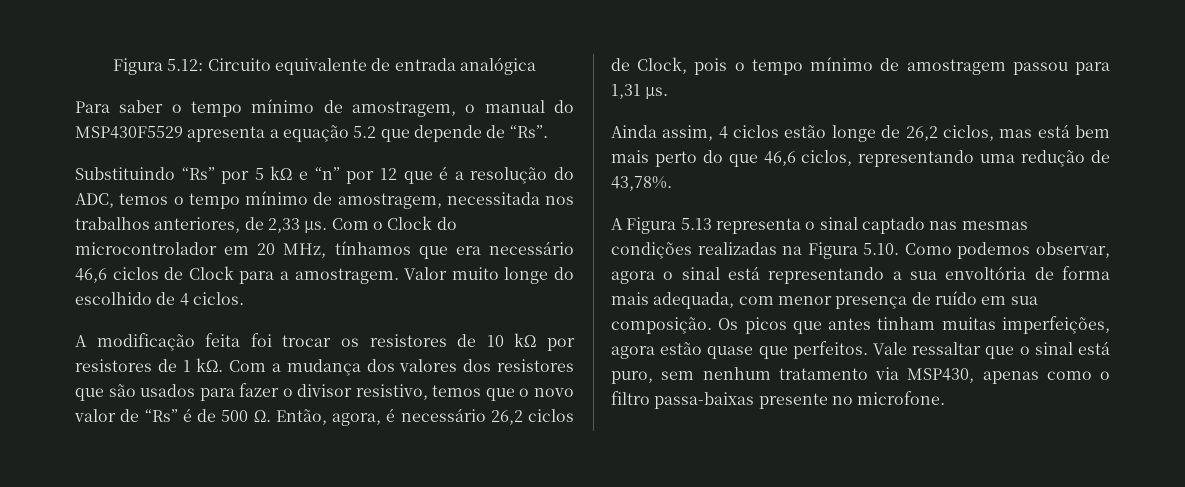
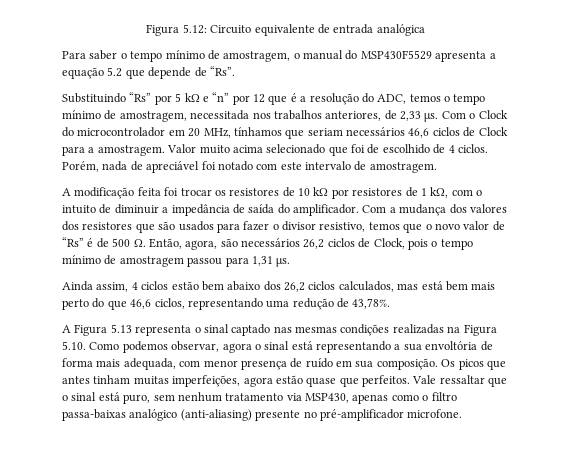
- Com o Clock do microcontrolador em 20 MHz, tínhamos que era necessário 46,6 ciclos de Clock para a amostragem.
+ Com o Clock do microcontrolador em 20 MHz, tínhamos que seriam necessários 46,6 ciclos de Clock para a amostragem.
- Valor muito longe do escolhido de 4 ciclos.
+ Valor muito acima selecionado que foi de escolhido de 4 ciclos. Porém, nada de apreciável foi notado com este intervalo de amostragem.
- A modificação feita foi trocar os resistores de 10 kΩ por resistores de 1 kΩ.
+ A modificação feita foi trocar os resistores de 10 kΩ por resistores de 1 kΩ, com o intuito de diminuir a impedância de saída do amplificador.
- Com a mudança dos valores dos resistores que são usados para fazer o divisor resistivo, temos que o novo valor de “Rs” é de 500 Ω. Então, agora, é necessário 26,2 ciclos de Clock, pois o tempo mínimo de amostragem passou para 1,31 µs.
+ Com a mudança dos valores dos resistores que são usados para fazer o divisor resistivo, temos que o novo valor de “Rs” é de 500 Ω. Então, agora, são necessários 26,2 ciclos de Clock, pois o tempo mínimo de amostragem passou para 1,31 µs.
- Ainda assim, 4 ciclos estão longe de 26,2 ciclos, mas está bem mais perto do que 46,6 ciclos, representando uma redução de 43,78%.
+ Ainda assim, 4 ciclos estão bem abaixo dos 26,2 ciclos calculados, mas está bem mais perto do que 46,6 ciclos, representando uma redução de 43,78%.
- Vale ressaltar que o sinal está puro, sem nenhum tratamento via MSP430, apenas como o filtro passa-baixas presente no microfone.
+ Vale ressaltar que o sinal está puro, sem nenhum tratamento via MSP430, apenas como o filtro passa-baixas analógico (anti-aliasing) presente no pré-amplificador microfone.

